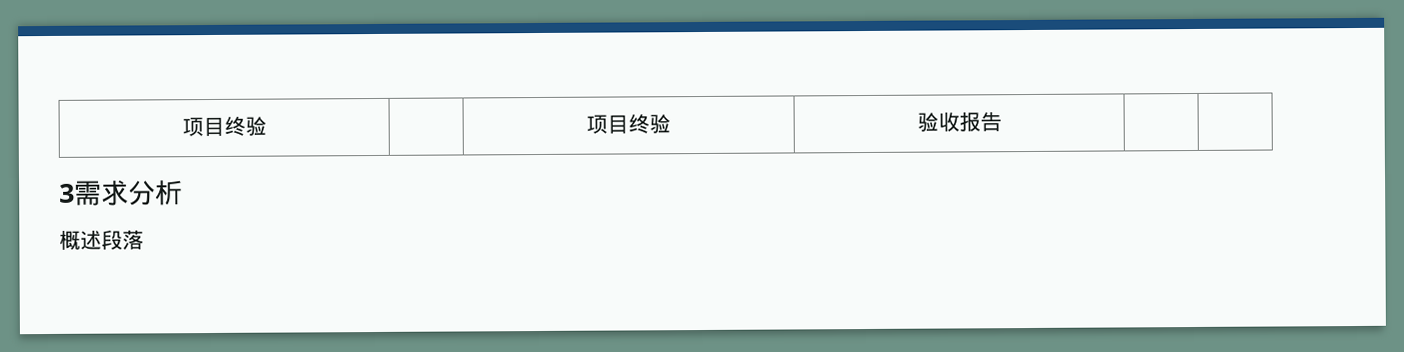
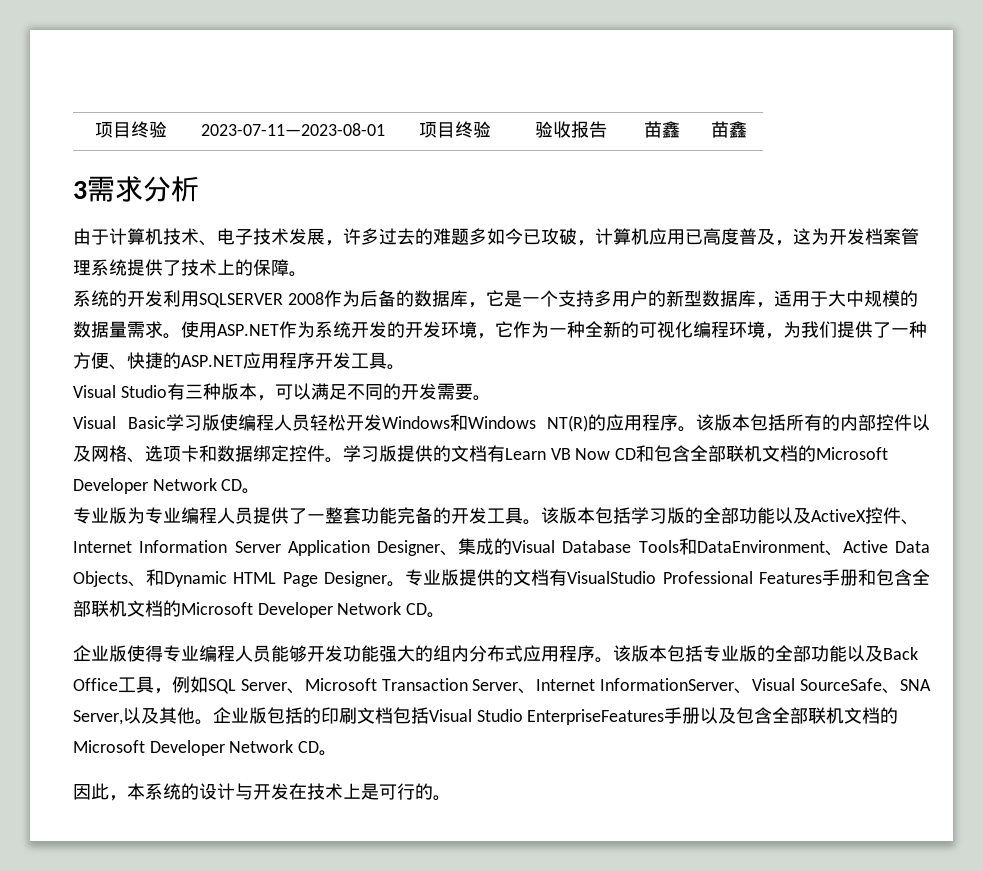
- 项目终验 | | 项目终验 | 验收报告 | |
+ 项目终验 | 2023-07-11—2023-08-01 | 项目终验 | 验收报告 | 苗鑫 | 苗鑫
- 概述段落
+ 由于计算机技术、电子技术发展，许多过去的难题多如今已攻破，计算机应用已高度普及，这为开发档案管理系统提供了技术上的保障。
+ 系统的开发利用SQLSERVER 2008作为后备的数据库，它是一个支持多用户的新型数据库，适用于大中规模的数据量需求。使用ASP.NET作为系统开发的开发环境，它作为一种全新的可视化编程环境，为我们提供了一种方便、快捷的ASP.NET应用程序开发工具。
+ Visual Studio有三种版本，可以满足不同的开发需要。
+ Visual Basic学习版使编程人员轻松开发Windows和Windows NT(R)的应用程序。该版本包括所有的内部控件以及网格、选项卡和数据绑定控件。学习版提供的文档有Learn VB Now CD和包含全部联机文档的Microsoft Developer Network CD。
+ 专业版为专业编程人员提供了一整套功能完备的开发工具。该版本包括学习版的全部功能以及ActiveX控件、Internet Information Server Application Designer、集成的Visual Database Tools和DataEnvironment、Active Data Objects、和Dynamic HTML Page Designer。专业版提供的文档有VisualStudio Professional Features手册和包含全部联机文档的Microsoft Developer Network CD。
+ 企业版使得专业编程人员能够开发功能强大的组内分布式应用程序。该版本包括专业版的全部功能以及Back Office工具，例如SQL Server、Microsoft Transaction Server、Internet InformationServer、Visual SourceSafe、SNA Server,以及其他。企业版包括的印刷文档包括Visual Studio EnterpriseFeatures手册以及包含全部联机文档的Microsoft Developer Network CD。
+ 因此，本系统的设计与开发在技术上是可行的。

